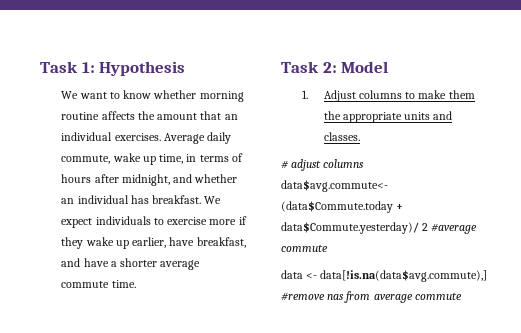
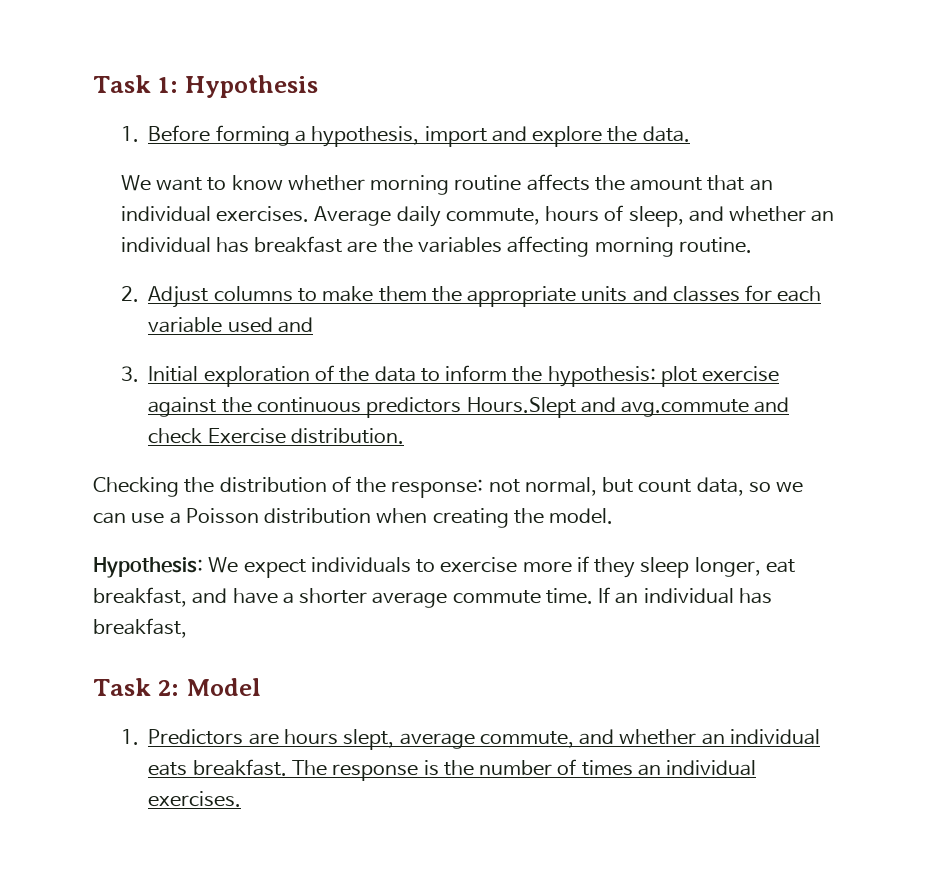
+ 1. Before forming a hypothesis, import and explore the data.
- Average daily commute, wake up time, in terms of hours after midnight, and whether an individual has breakfast. We expect individuals to exercise more if they wake up earlier, have breakfast, and have a shorter average commute time.
+ Average daily commute, hours of sleep, and whether an individual has breakfast are the variables affecting morning routine.
+ 2. Adjust columns to make them the appropriate units and classes for each variable used and
+ 3. Initial exploration of the data to inform the hypothesis: plot exercise against the continuous predictors Hours.Slept and avg.commute and check Exercise distribution.
+ Checking the distribution of the response: not normal, but count data, so we can use a Poisson distribution when creating the model.
+ Hypothesis: We expect individuals to exercise more if they sleep longer, eat breakfast, and have a shorter average commute time. If an individual has breakfast,
  Task 2: Model
- 1. Adjust columns to make them the appropriate units and classes.
- # adjust columns
- data$avg.commute<- (data$Commute.today + data$Commute.yesterday)/ 2 #average commute
- data <- data[!is.na(data$avg.commute),] #remove nas from average commute
+ 1. Predictors are hours slept, average commute, and whether an individual eats breakfast. The response is the number of times an individual exercises.

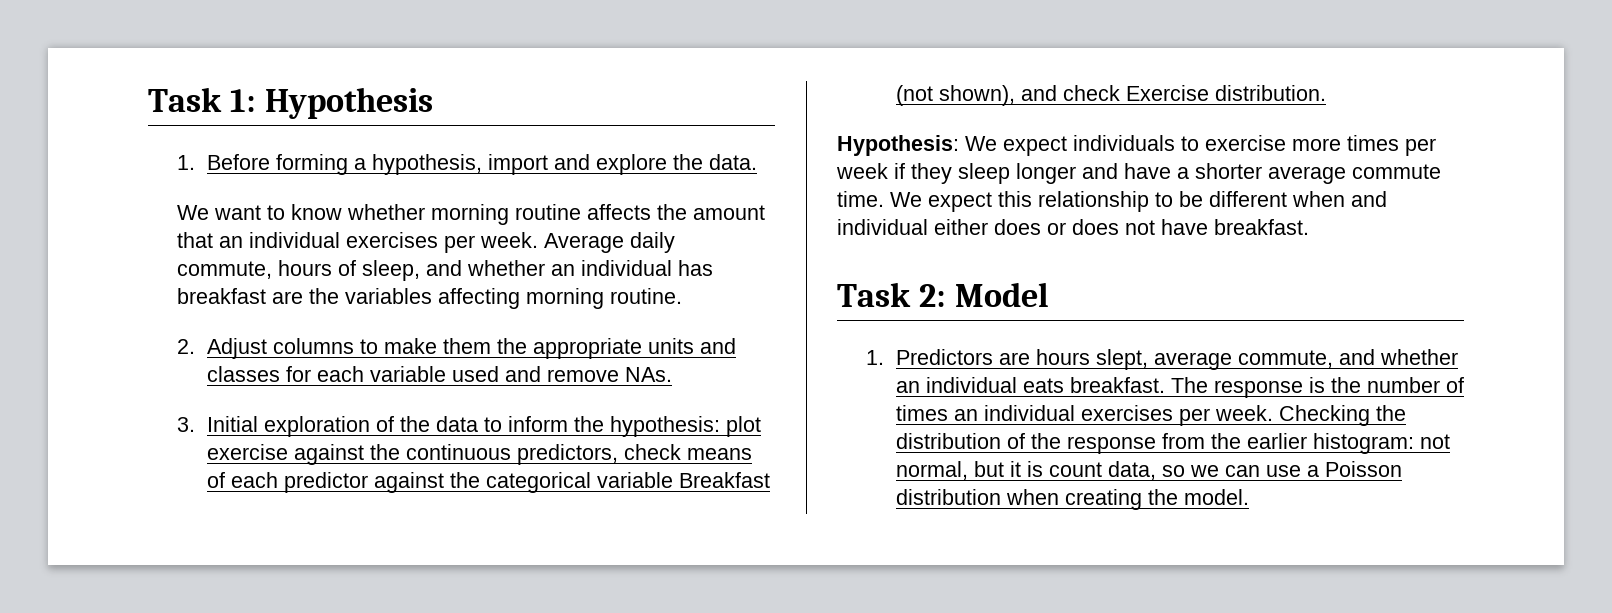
- We want to know whether morning routine affects the amount that an individual exercises.
+ We want to know whether morning routine affects the amount that an individual exercises per week.
- 2. Adjust columns to make them the appropriate units and classes for each variable used and
+ 2. Adjust columns to make them the appropriate units and classes for each variable used and remove NAs.
- 3. Initial exploration of the data to inform the hypothesis: plot exercise against the continuous predictors Hours.Slept and avg.commute and check Exercise distribution.
- Checking the distribution of the response: not normal, but count data, so we can use a Poisson distribution when creating the model.
+ 3. Initial exploration of the data to inform the hypothesis: plot exercise against the continuous predictors, check means of each predictor against the categorical variable Breakfast (not shown), and check Exercise distribution.
- Hypothesis: We expect individuals to exercise more if they sleep longer, eat breakfast, and have a shorter average commute time.
+ Hypothesis: We expect individuals to exercise more times per week if they sleep longer and have a shorter average commute time.
- If an individual has breakfast,
+ We expect this relationship to be different when and individual either does or does not have breakfast.
- The response is the number of times an individual exercises.
+ The response is the number of times an individual exercises per week. Checking the distribution of the response from the earlier histogram: not normal, but it is count data, so we can use a Poisson distribution when creating the model.

